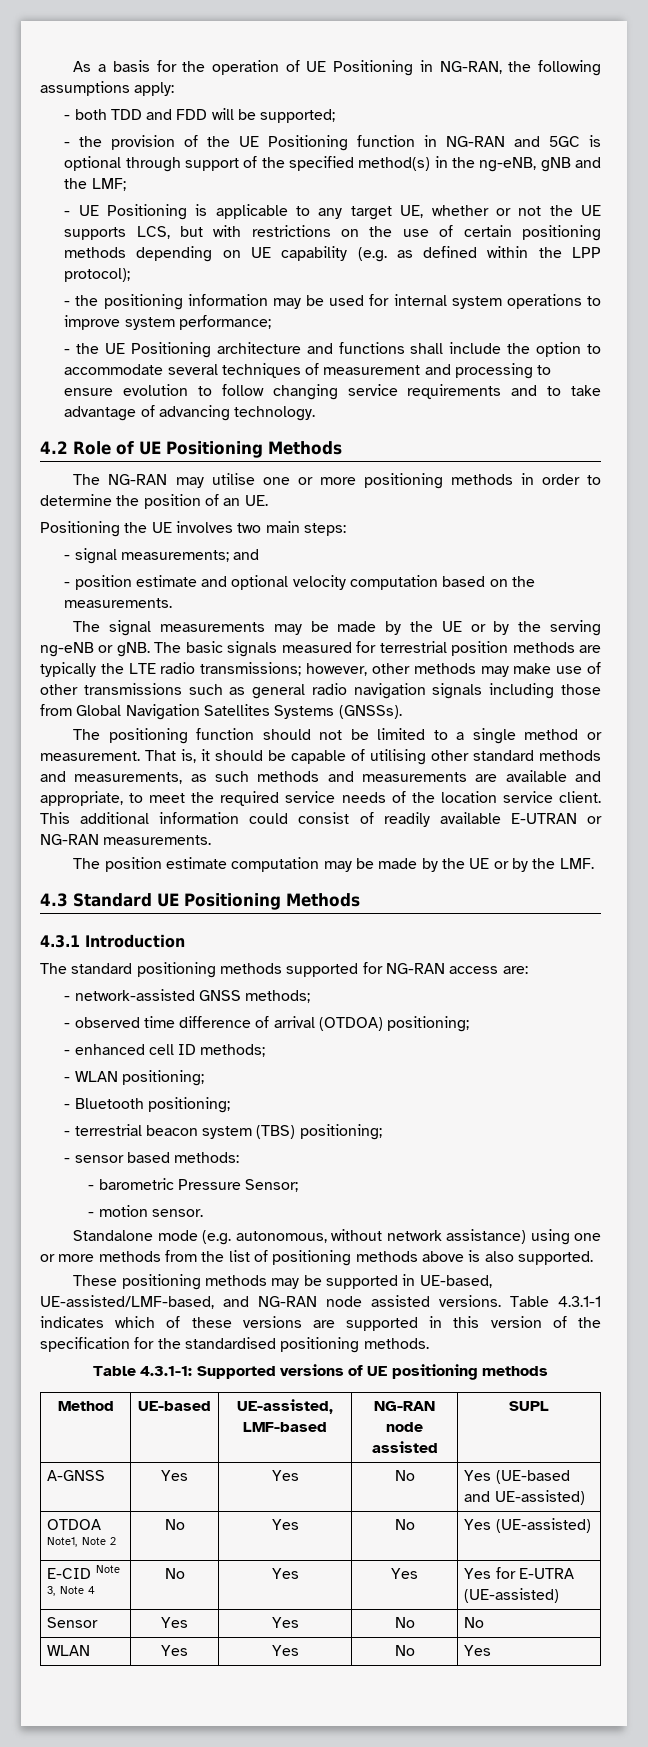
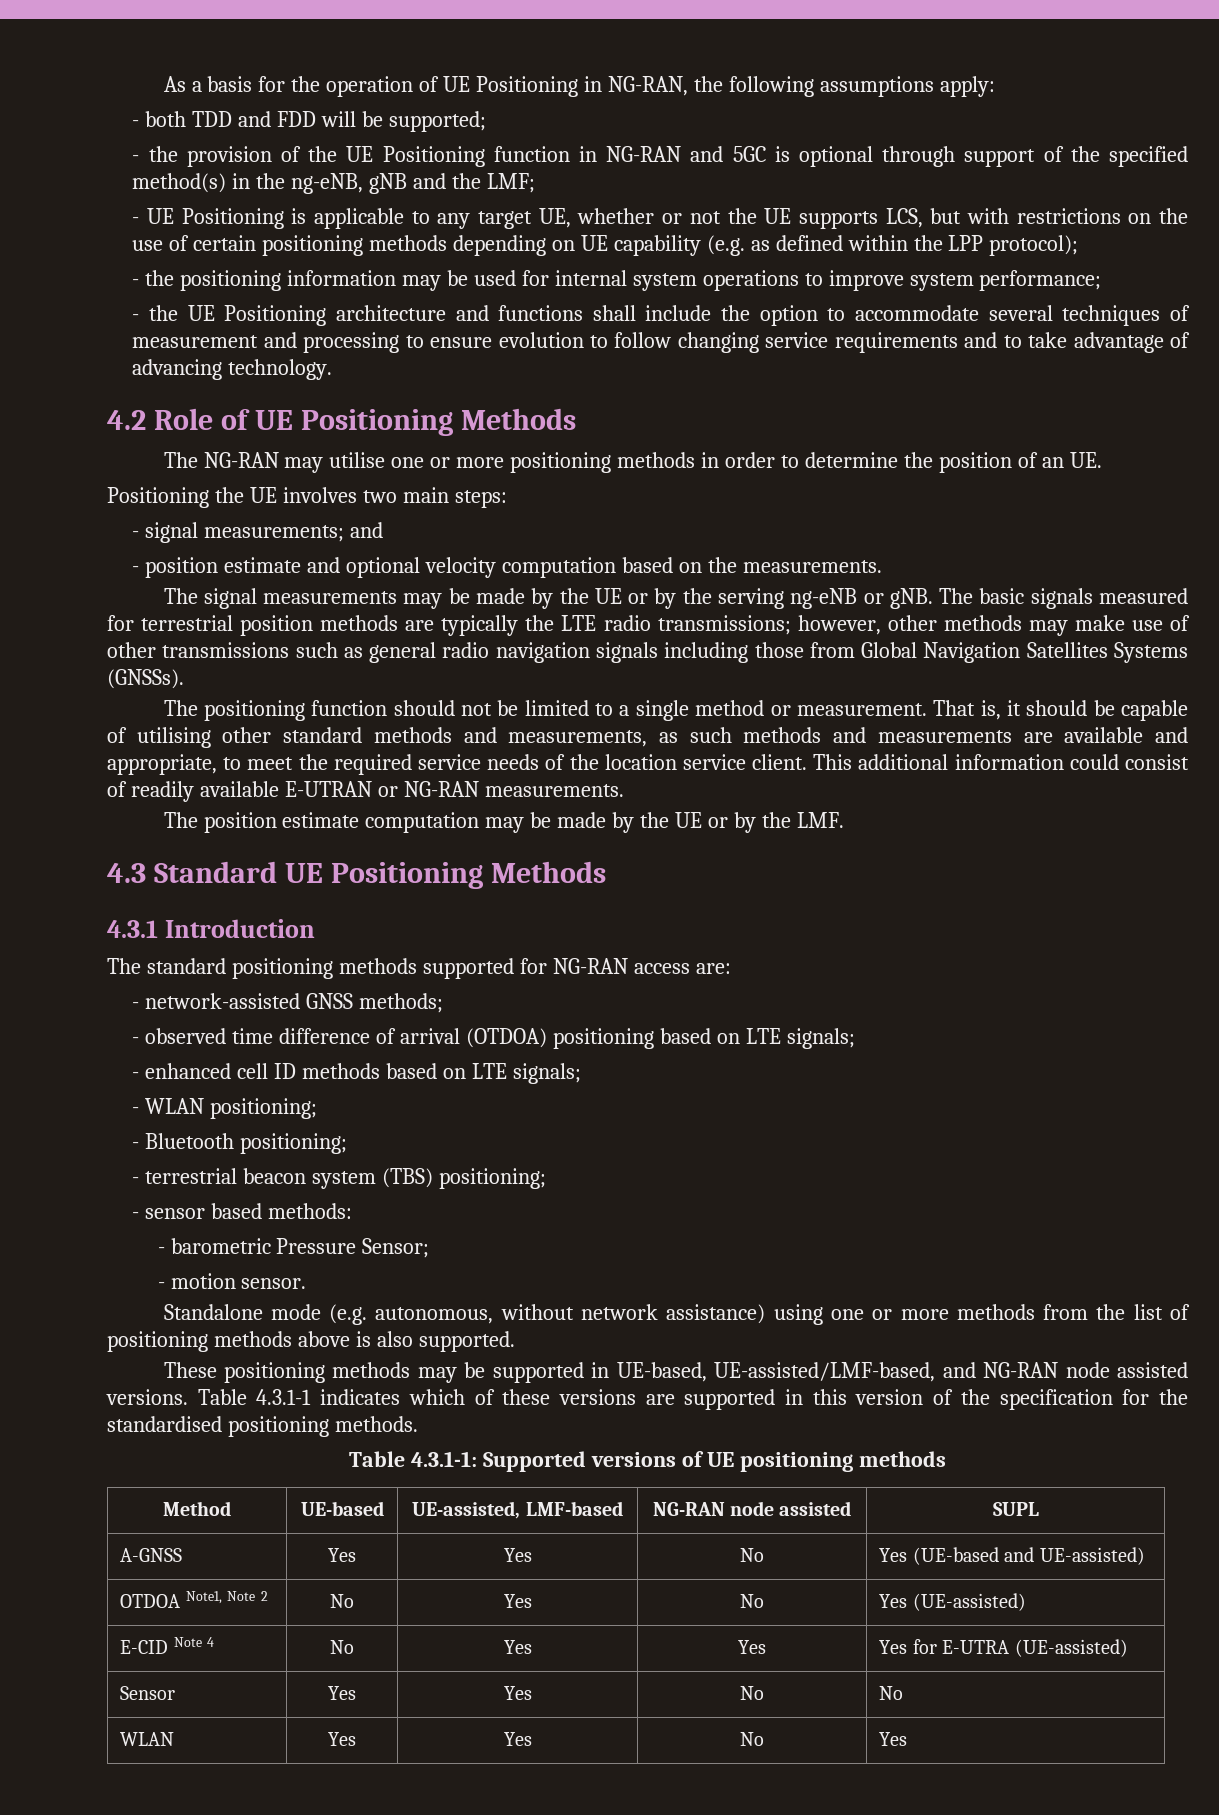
- - observed time difference of arrival (OTDOA) positioning;
+ - observed time difference of arrival (OTDOA) positioning based on LTE signals;
- - enhanced cell ID methods;
+ - enhanced cell ID methods based on LTE signals;
- E-CID Note 3, Note 4 | No | Yes | Yes | Yes for E-UTRA (UE-assisted)
+ E-CID Note 4 | No | Yes | Yes | Yes for E-UTRA (UE-assisted)

